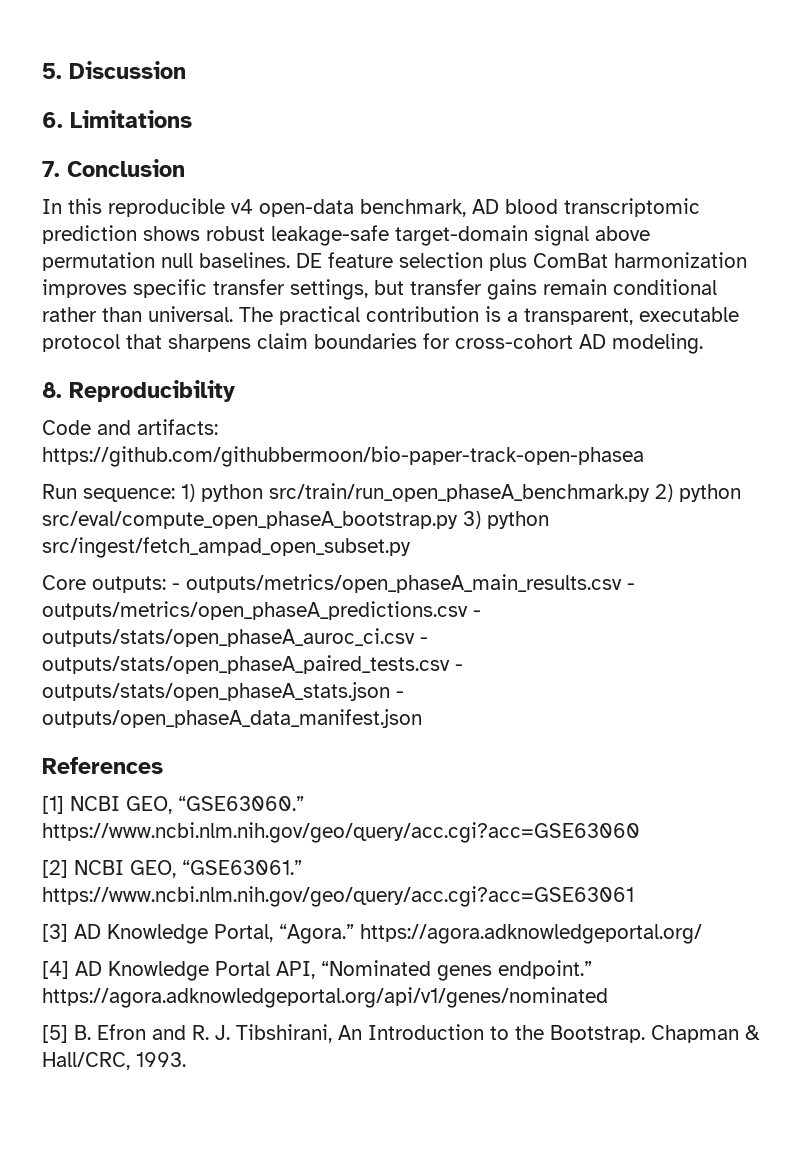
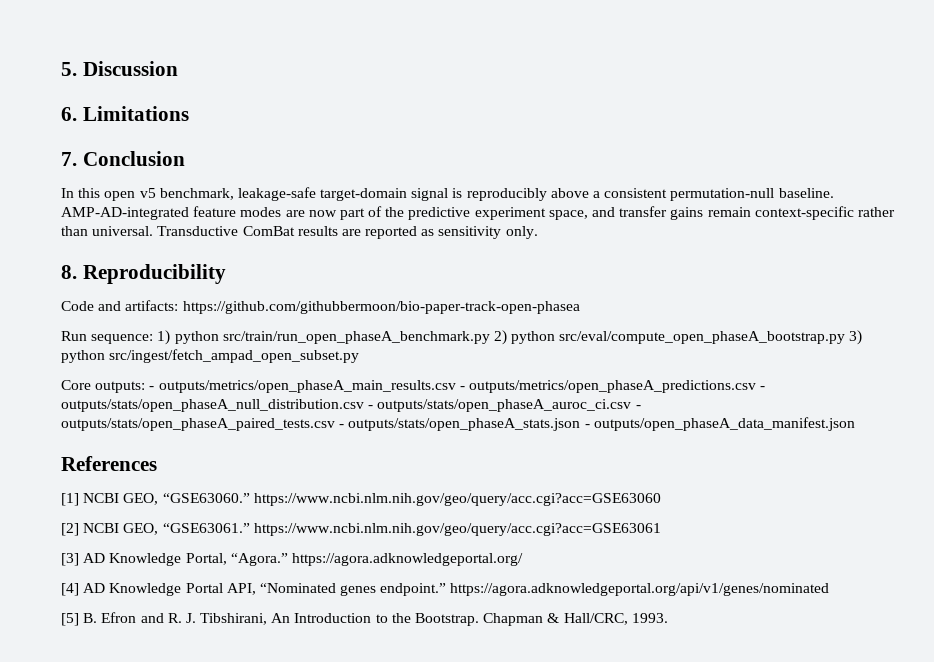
- In this reproducible v4 open-data benchmark, AD blood transcriptomic prediction shows robust leakage-safe target-domain signal above permutation null baselines. DE feature selection plus ComBat harmonization improves specific transfer settings, but transfer gains remain conditional rather than universal.
+ In this open v5 benchmark, leakage-safe target-domain signal is reproducibly above a consistent permutation-null baseline. AMP-AD-integrated feature modes are now part of the predictive experiment space, and transfer gains remain context-specific rather than universal.
- The practical contribution is a transparent, executable protocol that sharpens claim boundaries for cross-cohort AD modeling.
+ Transductive ComBat results are reported as sensitivity only.
- Core outputs: - outputs/metrics/open_phaseA_main_results.csv - outputs/metrics/open_phaseA_predictions.csv - outputs/stats/open_phaseA_auroc_ci.csv - outputs/stats/open_phaseA_paired_tests.csv - outputs/stats/open_phaseA_stats.json - outputs/open_phaseA_data_manifest.json
+ Core outputs: - outputs/metrics/open_phaseA_main_results.csv - outputs/metrics/open_phaseA_predictions.csv - outputs/stats/open_phaseA_null_distribution.csv - outputs/stats/open_phaseA_auroc_ci.csv - outputs/stats/open_phaseA_paired_tests.csv - outputs/stats/open_phaseA_stats.json - outputs/open_phaseA_data_manifest.json

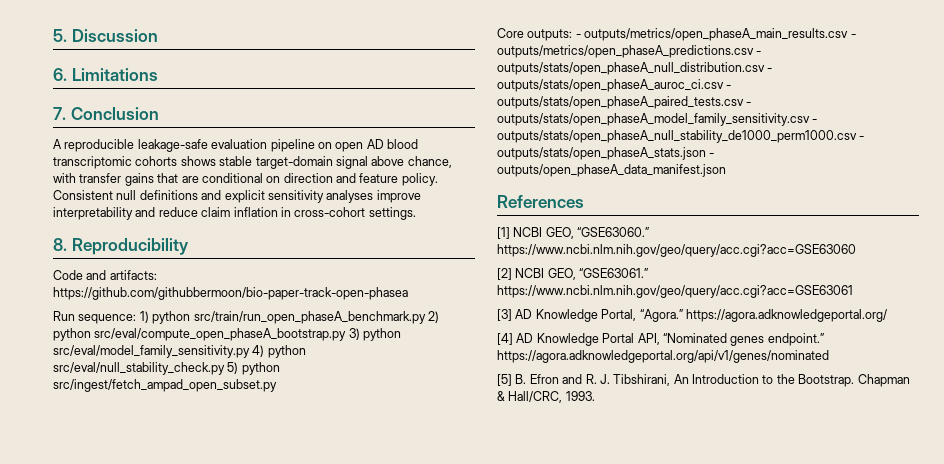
- In this open v5 benchmark, leakage-safe target-domain signal is reproducibly above a consistent permutation-null baseline. AMP-AD-integrated feature modes are now part of the predictive experiment space, and transfer gains remain context-specific rather than universal. Transductive ComBat results are reported as sensitivity only.
+ A reproducible leakage-safe evaluation pipeline on open AD blood transcriptomic cohorts shows stable target-domain signal above chance, with transfer gains that are conditional on direction and feature policy. Consistent null definitions and explicit sensitivity analyses improve interpretability and reduce claim inflation in cross-cohort settings.
- Run sequence: 1) python src/train/run_open_phaseA_benchmark.py 2) python src/eval/compute_open_phaseA_bootstrap.py 3) python src/ingest/fetch_ampad_open_subset.py
+ Run sequence: 1) python src/train/run_open_phaseA_benchmark.py 2) python src/eval/compute_open_phaseA_bootstrap.py 3) python src/eval/model_family_sensitivity.py 4) python src/eval/null_stability_check.py 5) python src/ingest/fetch_ampad_open_subset.py
- Core outputs: - outputs/metrics/open_phaseA_main_results.csv - outputs/metrics/open_phaseA_predictions.csv - outputs/stats/open_phaseA_null_distribution.csv - outputs/stats/open_phaseA_auroc_ci.csv - outputs/stats/open_phaseA_paired_tests.csv - outputs/stats/open_phaseA_stats.json - outputs/open_phaseA_data_manifest.json
+ Core outputs: - outputs/metrics/open_phaseA_main_results.csv - outputs/metrics/open_phaseA_predictions.csv - outputs/stats/open_phaseA_null_distribution.csv - outputs/stats/open_phaseA_auroc_ci.csv - outputs/stats/open_phaseA_paired_tests.csv - outputs/stats/open_phaseA_model_family_sensitivity.csv - outputs/stats/open_phaseA_null_stability_de1000_perm1000.csv - outputs/stats/open_phaseA_stats.json - outputs/open_phaseA_data_manifest.json

